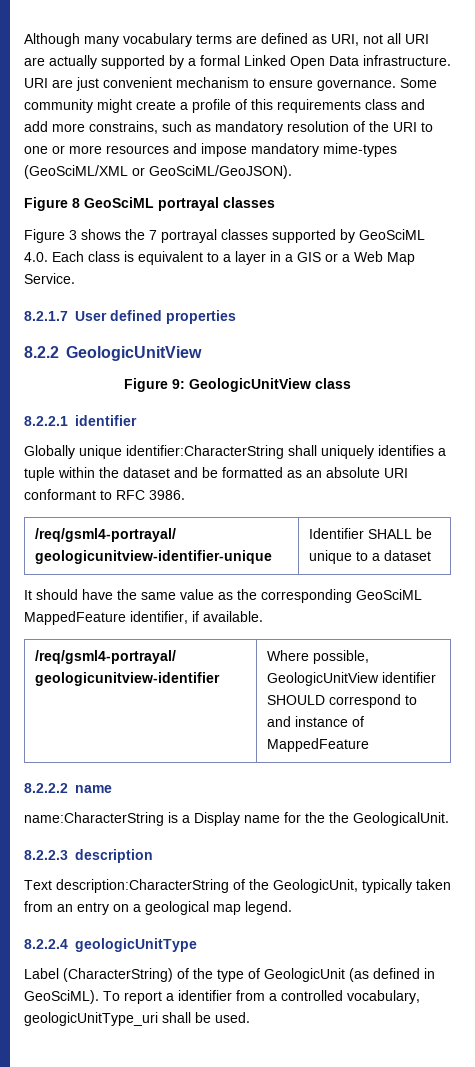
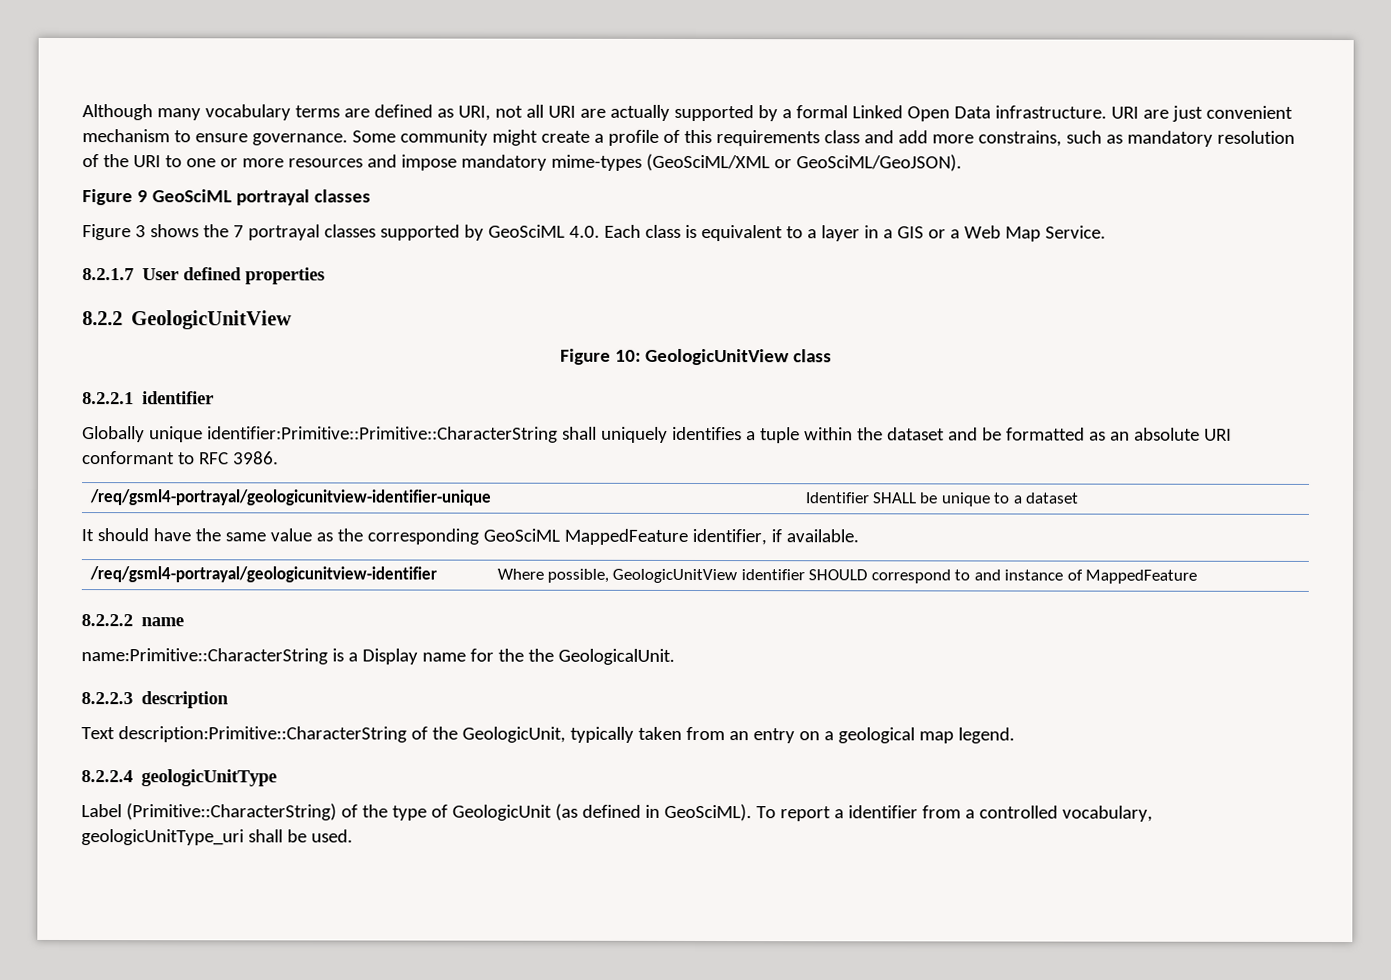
- Figure 8 GeoSciML portrayal classes
+ Figure 9 GeoSciML portrayal classes
- Figure 9: GeologicUnitView class
+ Figure 10: GeologicUnitView class
- Globally unique identifier:CharacterString shall uniquely identifies a tuple within the dataset and be formatted as an absolute URI conformant to RFC 3986.
+ Globally unique identifier:Primitive::Primitive::CharacterString shall uniquely identifies a tuple within the dataset and be formatted as an absolute URI conformant to RFC 3986.
- name:CharacterString is a Display name for the the GeologicalUnit.
+ name:Primitive::CharacterString is a Display name for the the GeologicalUnit.
- Text description:CharacterString of the GeologicUnit, typically taken from an entry on a geological map legend.
+ Text description:Primitive::CharacterString of the GeologicUnit, typically taken from an entry on a geological map legend.
- Label (CharacterString) of the type of GeologicUnit (as defined in GeoSciML).
+ Label (Primitive::CharacterString) of the type of GeologicUnit (as defined in GeoSciML).

